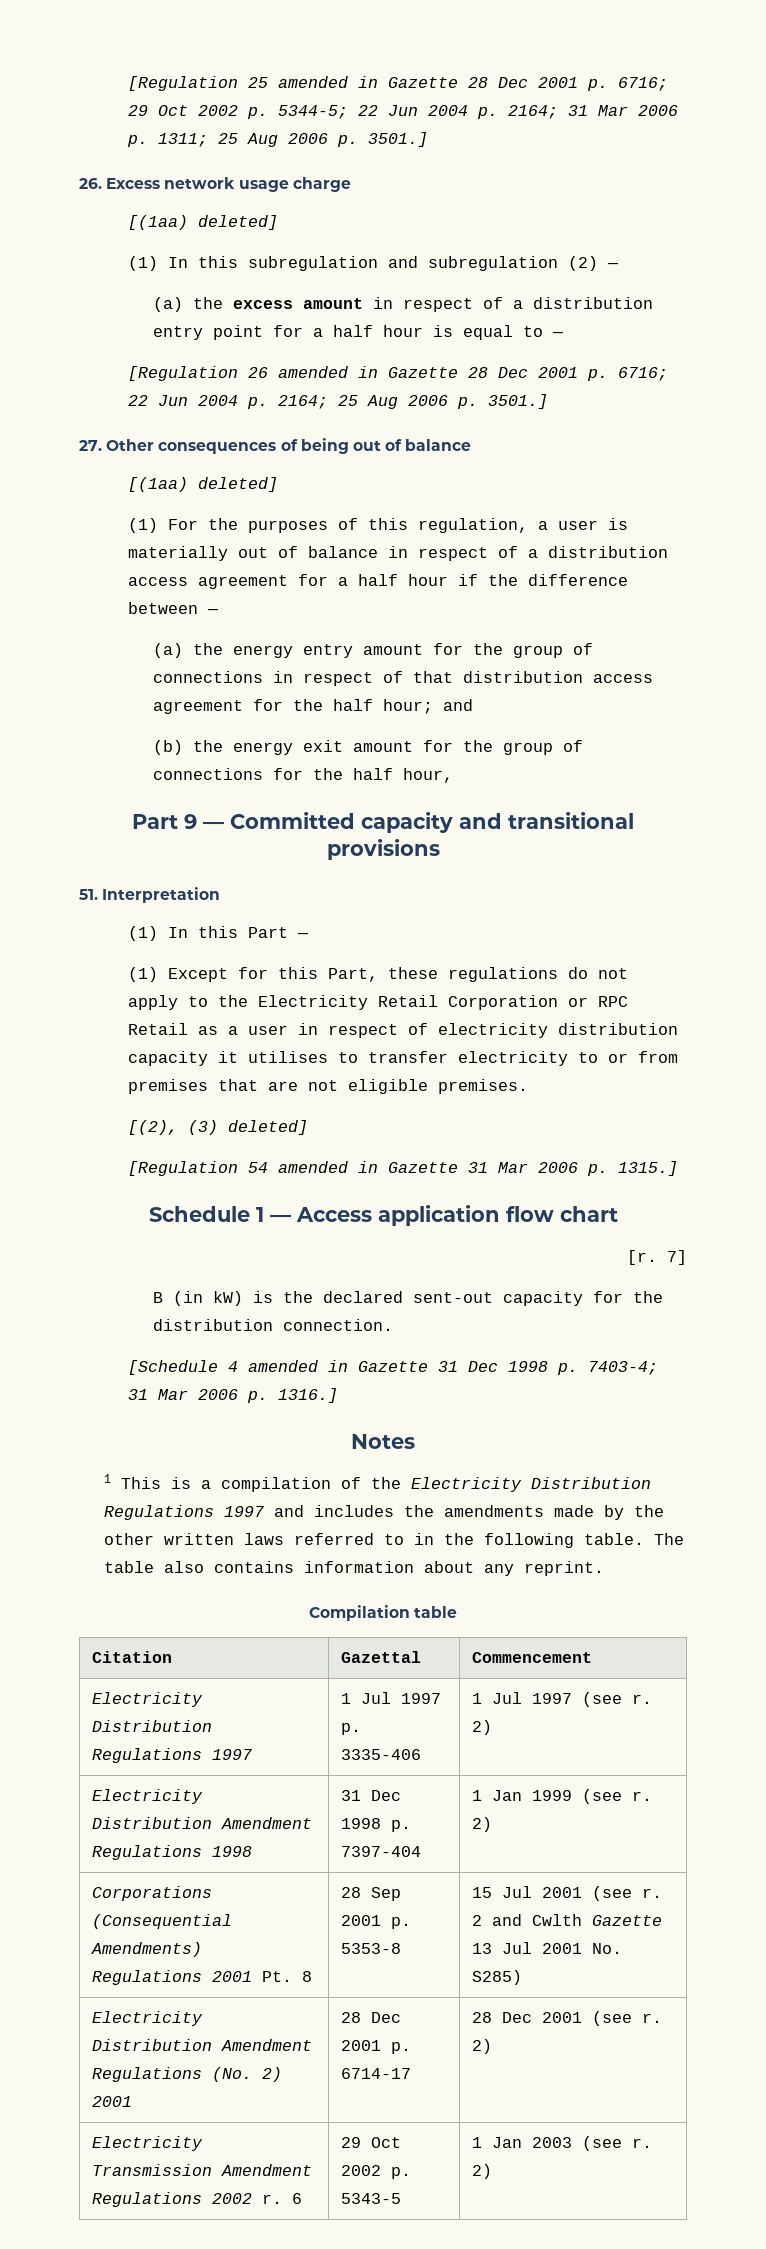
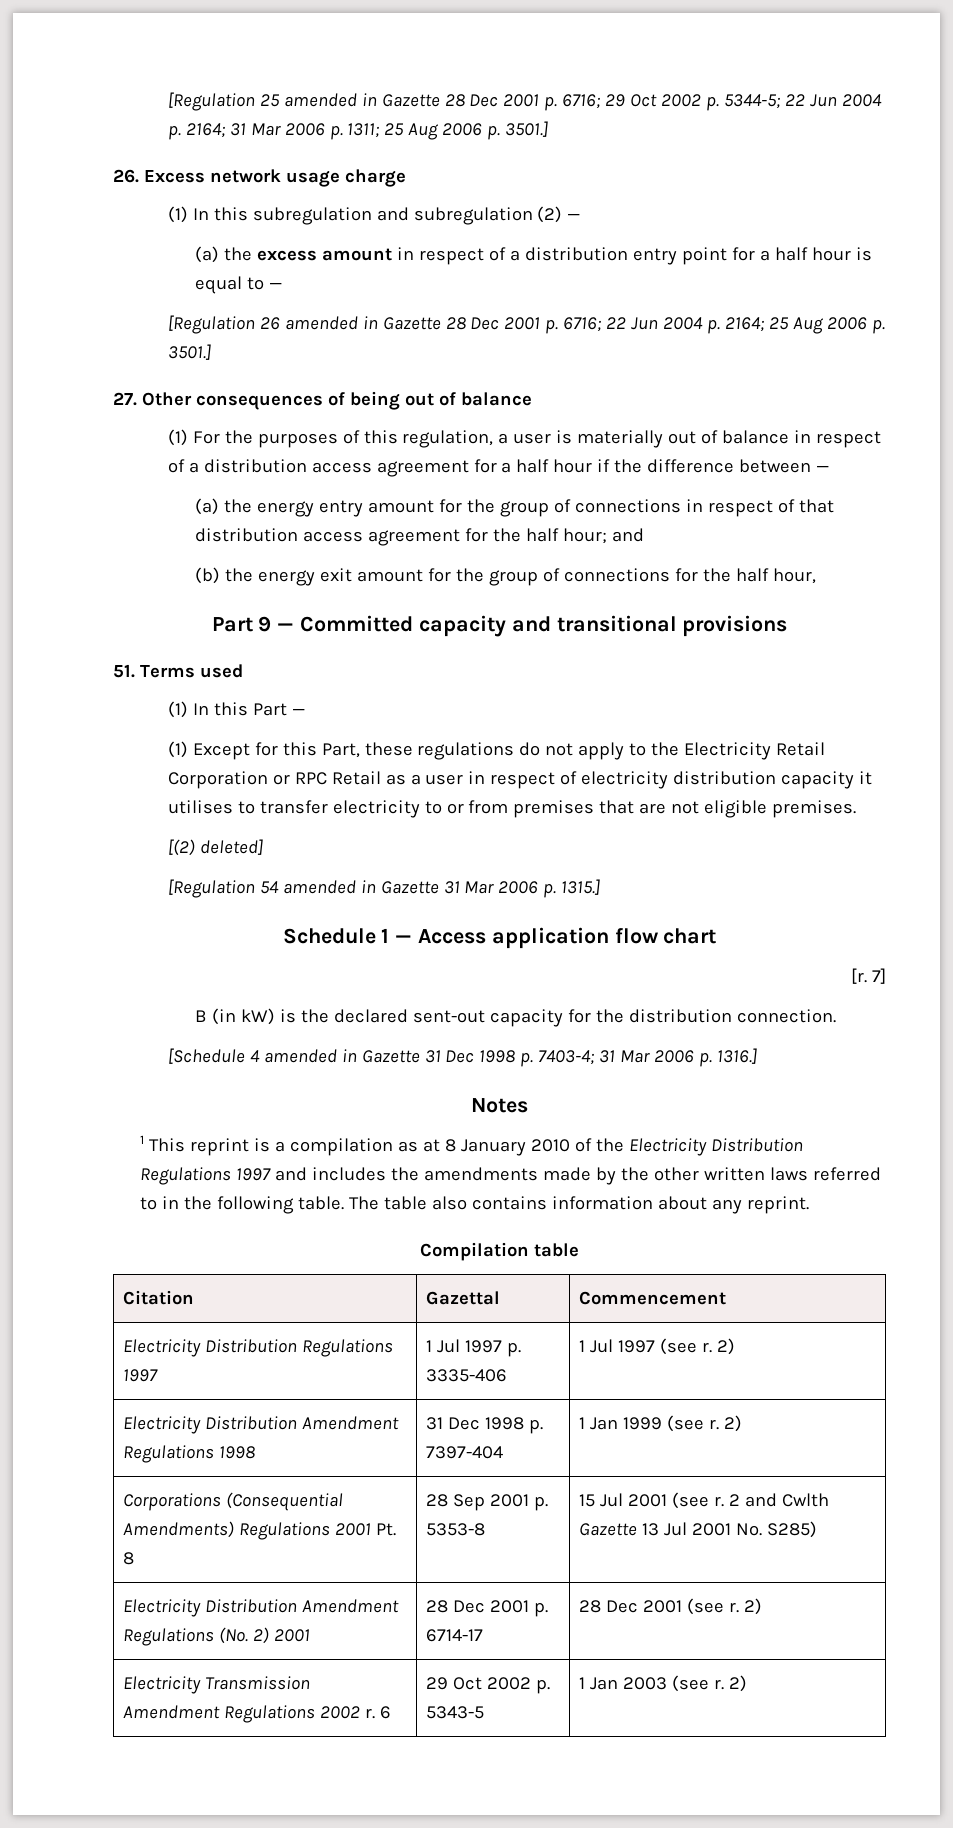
  26. Excess network usage charge
- [(1aa) deleted]
  27. Other consequences of being out of balance
- [(1aa) deleted]
- 51. Interpretation
+ 51. Terms used
- [(2), (3) deleted]
+ [(2) deleted]
- 1 This is a compilation of the Electricity Distribution Regulations 1997 and includes the amendments made by the other written laws referred to in the following table.
+ 1 This reprint is a compilation as at 8 January 2010 of the Electricity Distribution Regulations 1997 and includes the amendments made by the other written laws referred to in the following table.

